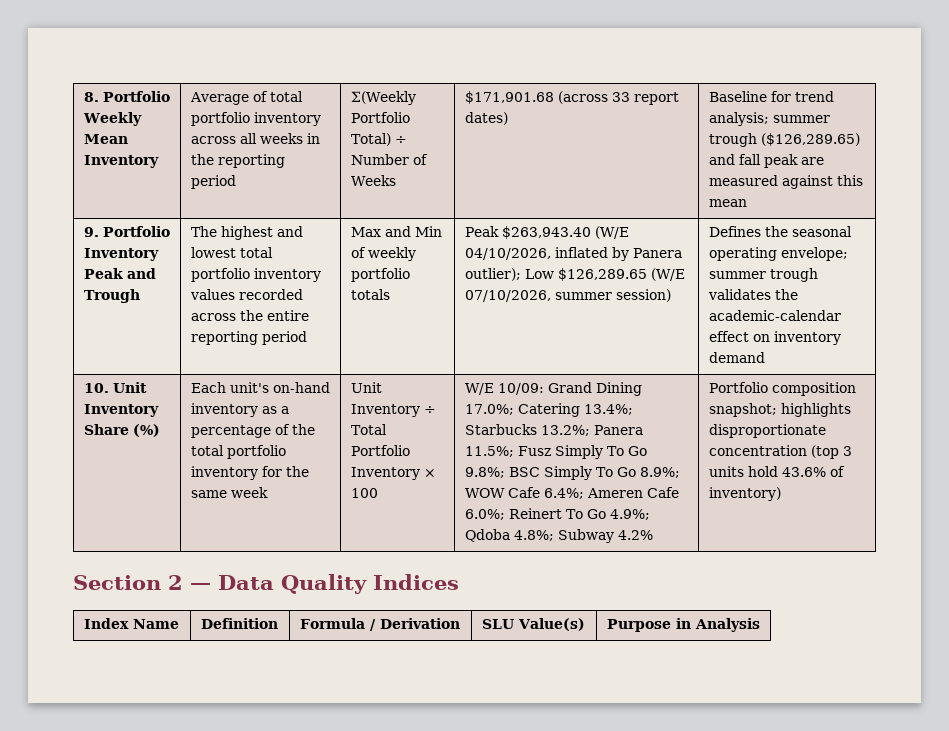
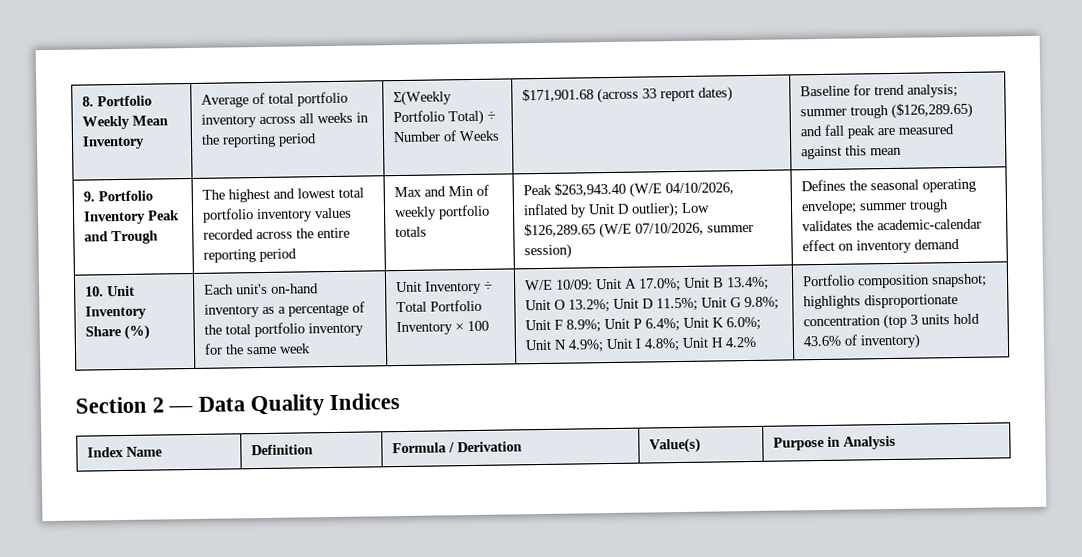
- Peak $263,943.40 (W/E 04/10/2026, inflated by Panera outlier); Low $126,289.65 (W/E 07/10/2026, summer session)
+ Peak $263,943.40 (W/E 04/10/2026, inflated by Unit D outlier); Low $126,289.65 (W/E 07/10/2026, summer session)
- W/E 10/09: Grand Dining 17.0%; Catering 13.4%; Starbucks 13.2%; Panera 11.5%; Fusz Simply To Go 9.8%; BSC Simply To Go 8.9%; WOW Cafe 6.4%; Ameren Cafe 6.0%; Reinert To Go 4.9%; Qdoba 4.8%; Subway 4.2%
+ W/E 10/09: Unit A 17.0%; Unit B 13.4%; Unit O 13.2%; Unit D 11.5%; Unit G 9.8%; Unit F 8.9%; Unit P 6.4%; Unit K 6.0%; Unit N 4.9%; Unit I 4.8%; Unit H 4.2%
- Index Name | Definition | Formula / Derivation | SLU Value(s) | Purpose in Analysis
+ Index Name | Definition | Formula / Derivation | Value(s) | Purpose in Analysis

